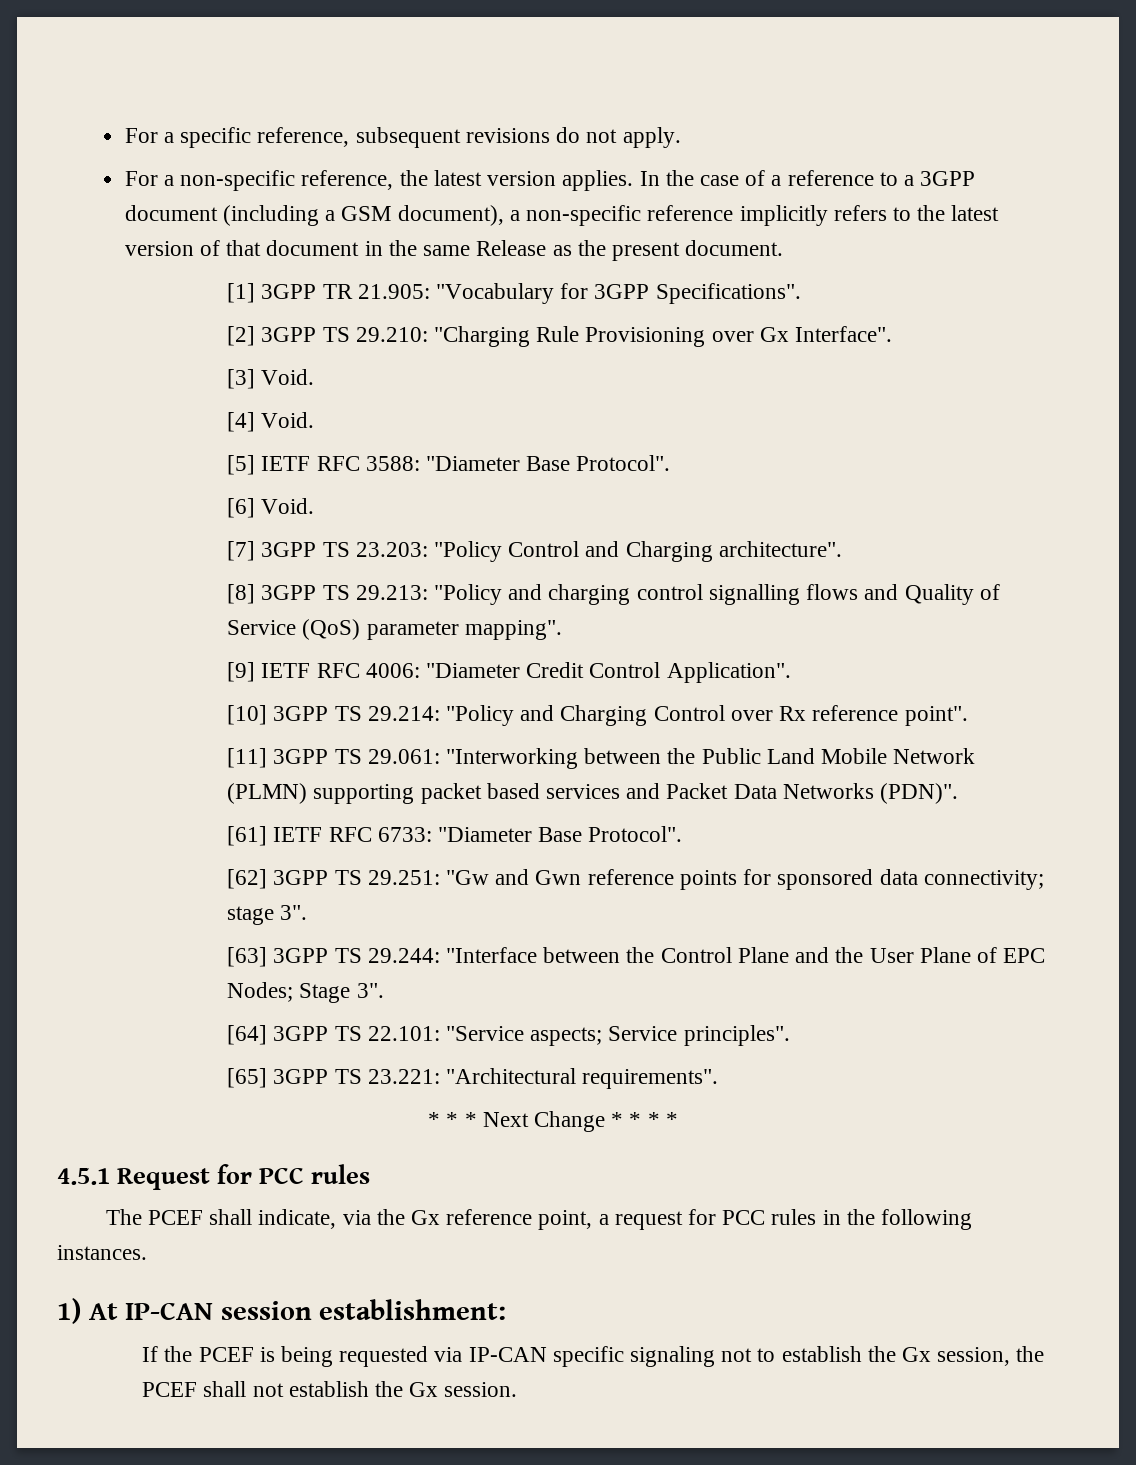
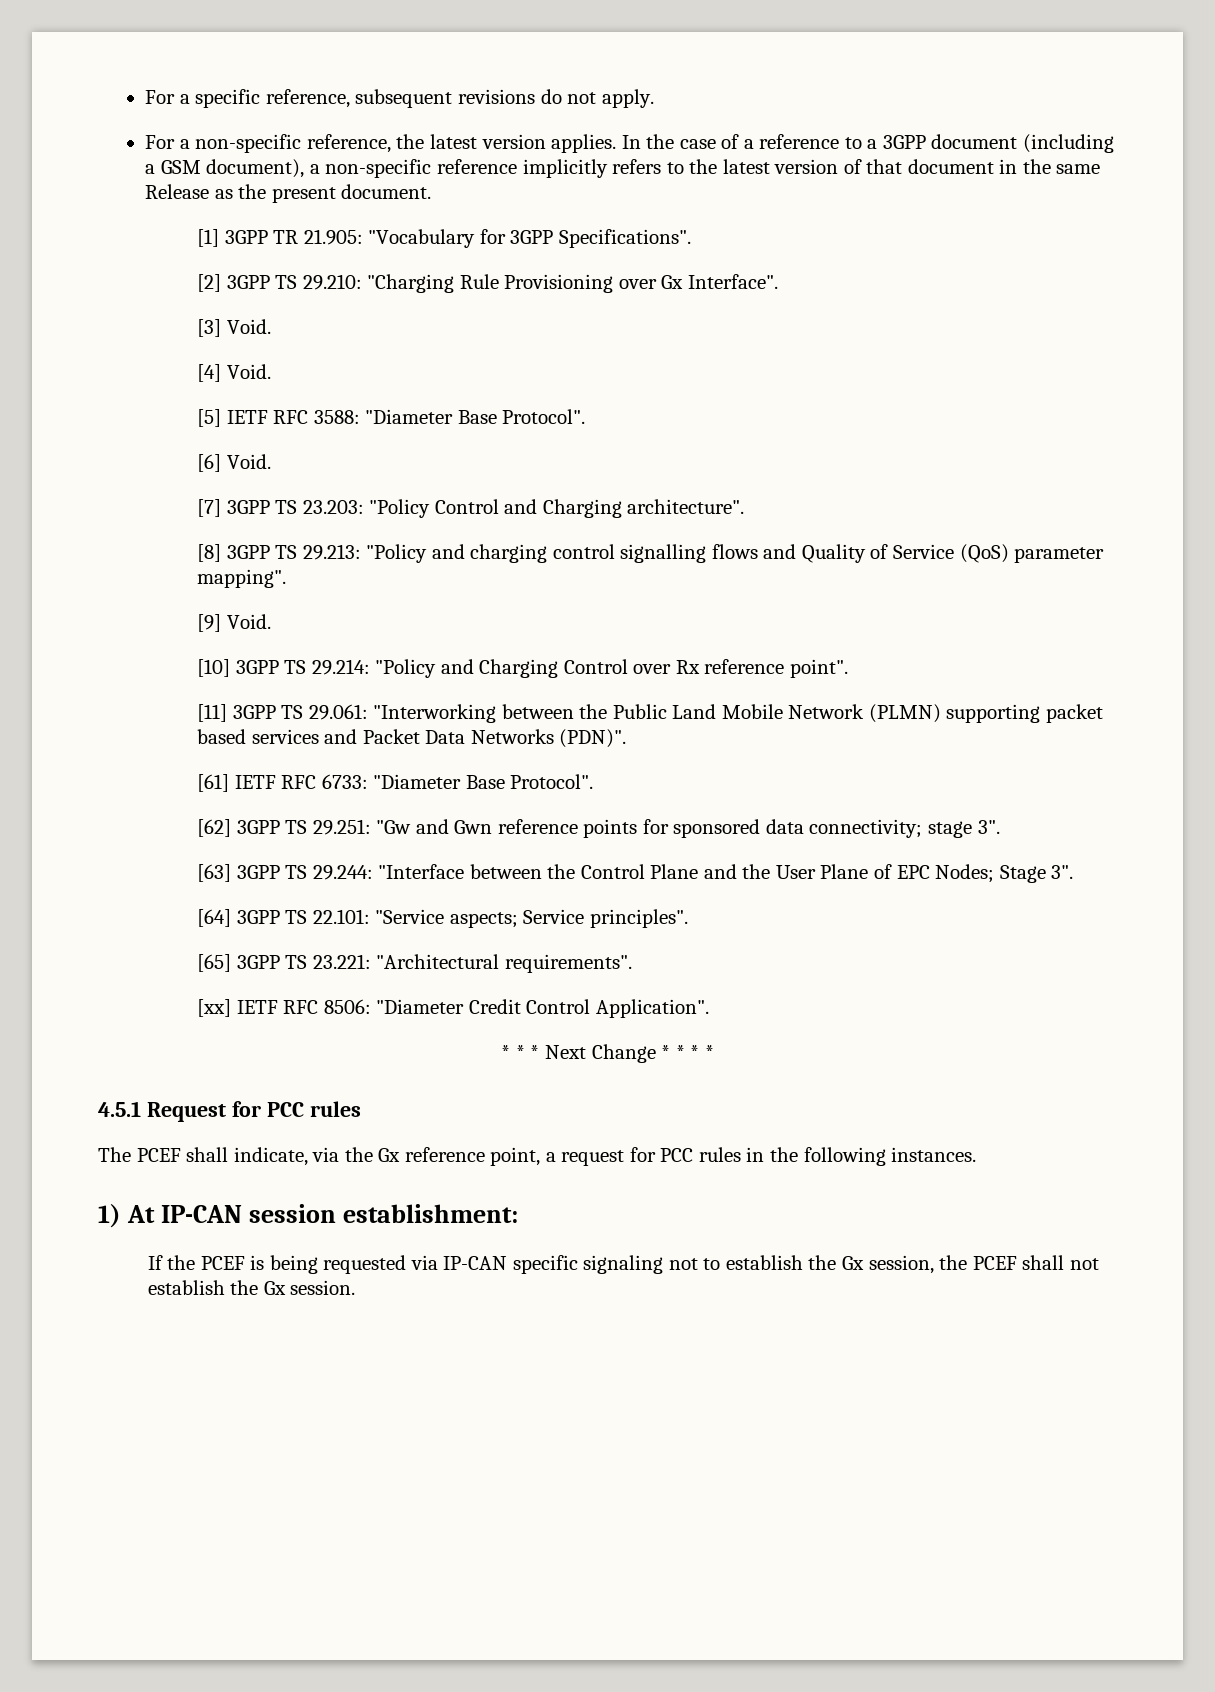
- [9] IETF RFC 4006: "Diameter Credit Control Application".
+ [9] Void.
+ [xx] IETF RFC 8506: "Diameter Credit Control Application".

